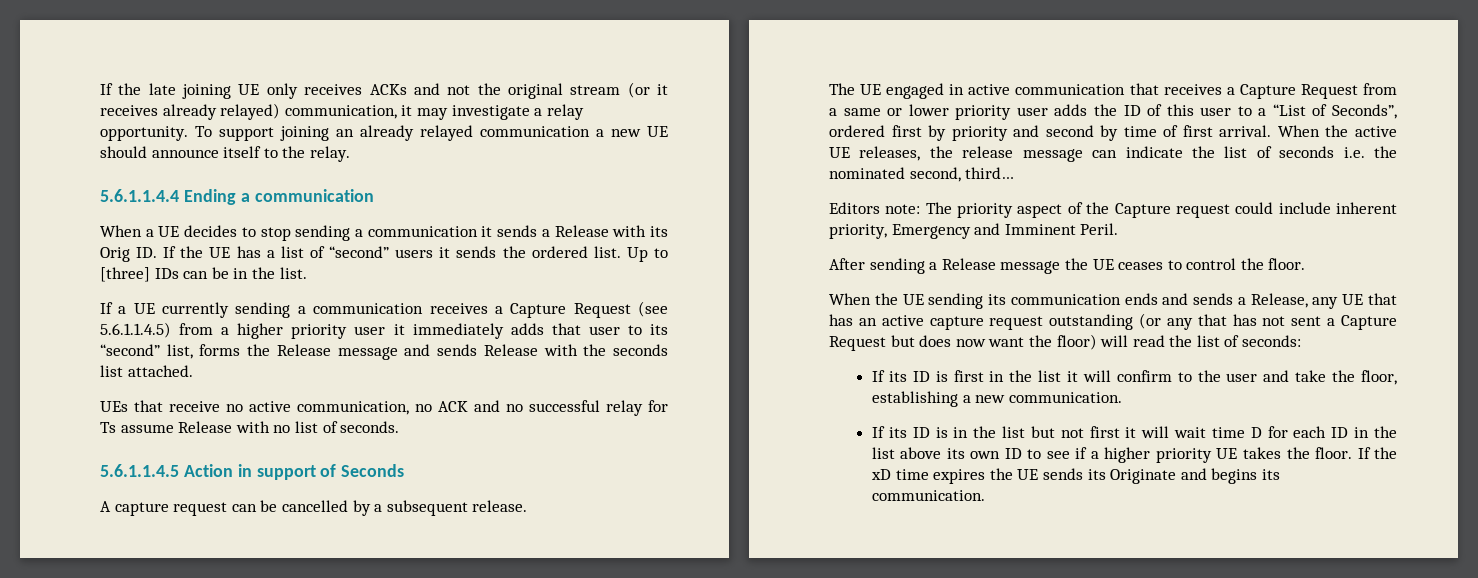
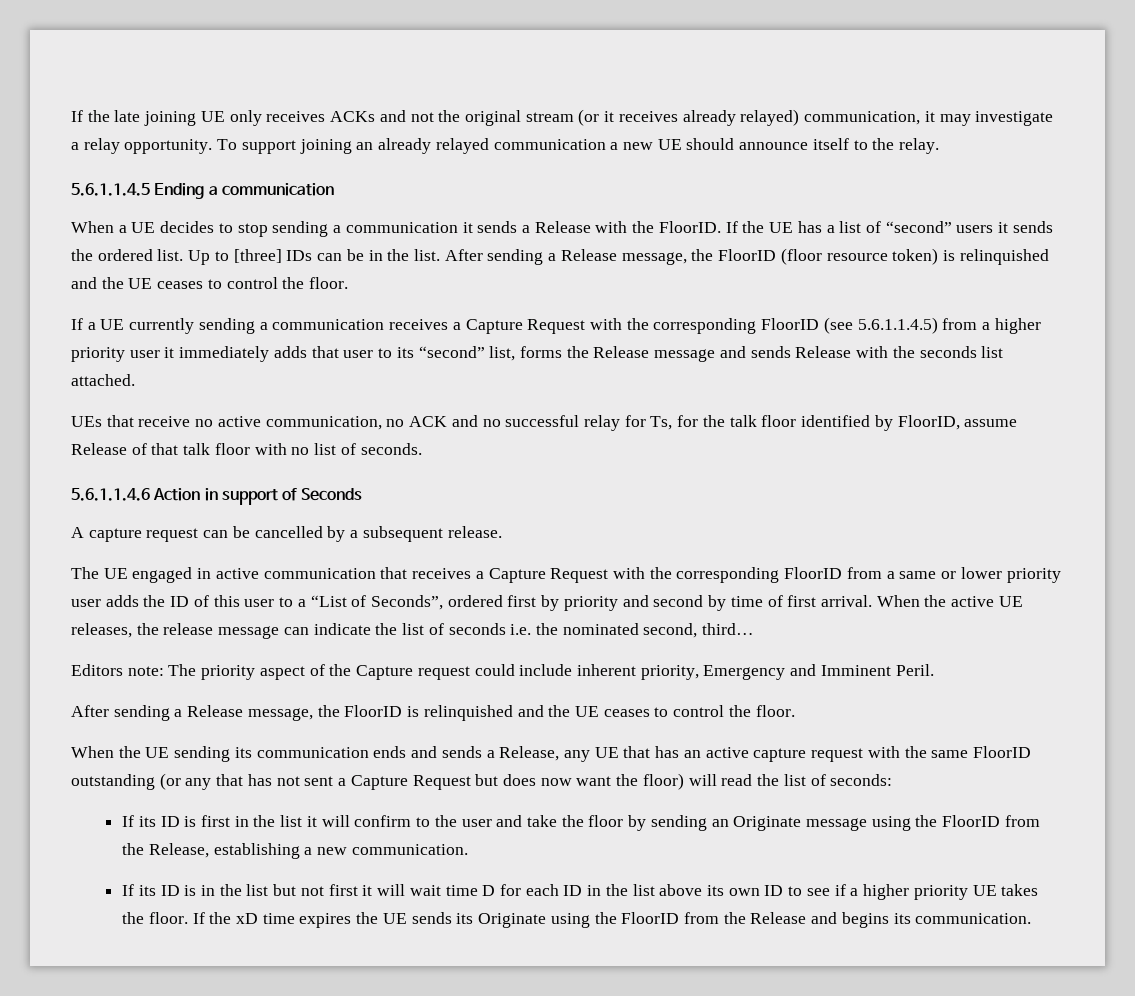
- 5.6.1.1.4.4 Ending a communication
+ 5.6.1.1.4.5 Ending a communication
- When a UE decides to stop sending a communication it sends a Release with its Orig ID. If the UE has a list of “second” users it sends the ordered list.
+ When a UE decides to stop sending a communication it sends a Release with the FloorID. If the UE has a list of “second” users it sends the ordered list.
+ After sending a Release message, the FloorID (floor resource token) is relinquished and the UE ceases to control the floor.
- If a UE currently sending a communication receives a Capture Request (see 5.6.1.1.4.5) from a higher priority user it immediately adds that user to its “second” list, forms the Release message and sends Release with the seconds list attached.
+ If a UE currently sending a communication receives a Capture Request with the corresponding FloorID (see 5.6.1.1.4.5) from a higher priority user it immediately adds that user to its “second” list, forms the Release message and sends Release with the seconds list attached.
- UEs that receive no active communication, no ACK and no successful relay for Ts assume Release with no list of seconds.
+ UEs that receive no active communication, no ACK and no successful relay for Ts, for the talk floor identified by FloorID, assume Release of that talk floor with no list of seconds.
- 5.6.1.1.4.5 Action in support of Seconds
+ 5.6.1.1.4.6 Action in support of Seconds
- The UE engaged in active communication that receives a Capture Request from a same or lower priority user adds the ID of this user to a “List of Seconds”, ordered first by priority and second by time of first arrival.
+ The UE engaged in active communication that receives a Capture Request with the corresponding FloorID from a same or lower priority user adds the ID of this user to a “List of Seconds”, ordered first by priority and second by time of first arrival.
- After sending a Release message the UE ceases to control the floor.
+ After sending a Release message, the FloorID is relinquished and the UE ceases to control the floor.
- When the UE sending its communication ends and sends a Release, any UE that has an active capture request outstanding (or any that has not sent a Capture Request but does now want the floor) will read the list of seconds:
+ When the UE sending its communication ends and sends a Release, any UE that has an active capture request with the same FloorID outstanding (or any that has not sent a Capture Request but does now want the floor) will read the list of seconds:
- If its ID is first in the list it will confirm to the user and take the floor, establishing a new communication.
+ If its ID is first in the list it will confirm to the user and take the floor by sending an Originate message using the FloorID from the Release, establishing a new communication.
- If the xD time expires the UE sends its Originate and begins its communication.
+ If the xD time expires the UE sends its Originate using the FloorID from the Release and begins its communication.

